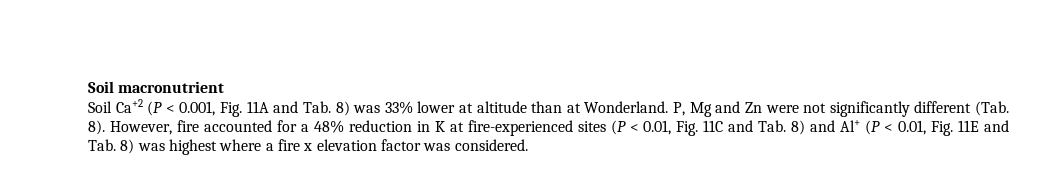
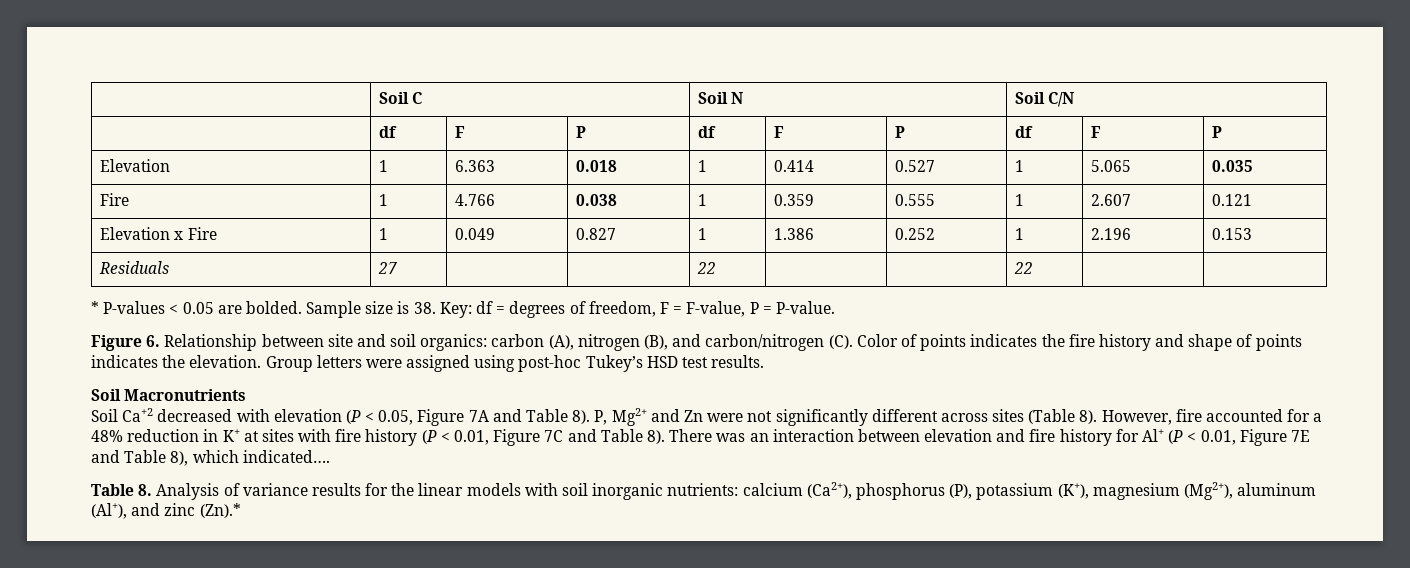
- Soil macronutrient
- Soil Ca+2 (P < 0.001, Fig. 11A and Tab. 8) was 33% lower at altitude than at Wonderland. P, Mg and Zn were not significantly different (Tab. 8).
+ | Soil C | Soil N | Soil C/N
+ | df | F | P | df | F | P | df | F | P
+ Elevation | 1 | 6.363 | 0.018 | 1 | 0.414 | 0.527 | 1 | 5.065 | 0.035
+ Fire | 1 | 4.766 | 0.038 | 1 | 0.359 | 0.555 | 1 | 2.607 | 0.121
+ Elevation x Fire | 1 | 0.049 | 0.827 | 1 | 1.386 | 0.252 | 1 | 2.196 | 0.153
+ Residuals | 27 | | | 22 | | | 22 | |
+ * P-values < 0.05 are bolded. Sample size is 38. Key: df = degrees of freedom, F = F-value, P = P-value.
+ Figure 6. Relationship between site and soil organics: carbon (A), nitrogen (B), and carbon/nitrogen (C). Color of points indicates the fire history and shape of points indicates the elevation. Group letters were assigned using post-hoc Tukey’s HSD test results.
+ Soil Macronutrients
+ Soil Ca+2 decreased with elevation (P < 0.05, Figure 7A and Table 8). P, Mg2+ and Zn were not significantly different across sites (Table 8).
- However, fire accounted for a 48% reduction in K at fire-experienced sites (P < 0.01, Fig. 11C and Tab. 8) and Al+ (P < 0.01, Fig. 11E and Tab. 8) was highest where a fire x elevation factor was considered.
+ However, fire accounted for a 48% reduction in K+ at sites with fire history (P < 0.01, Figure 7C and Table 8). There was an interaction between elevation and fire history for Al+ (P < 0.01, Figure 7E and Table 8), which indicated….
+ Table 8. Analysis of variance results for the linear models with soil inorganic nutrients: calcium (Ca2+), phosphorus (P), potassium (K+), magnesium (Mg2+), aluminum (Al+), and zinc (Zn).*

